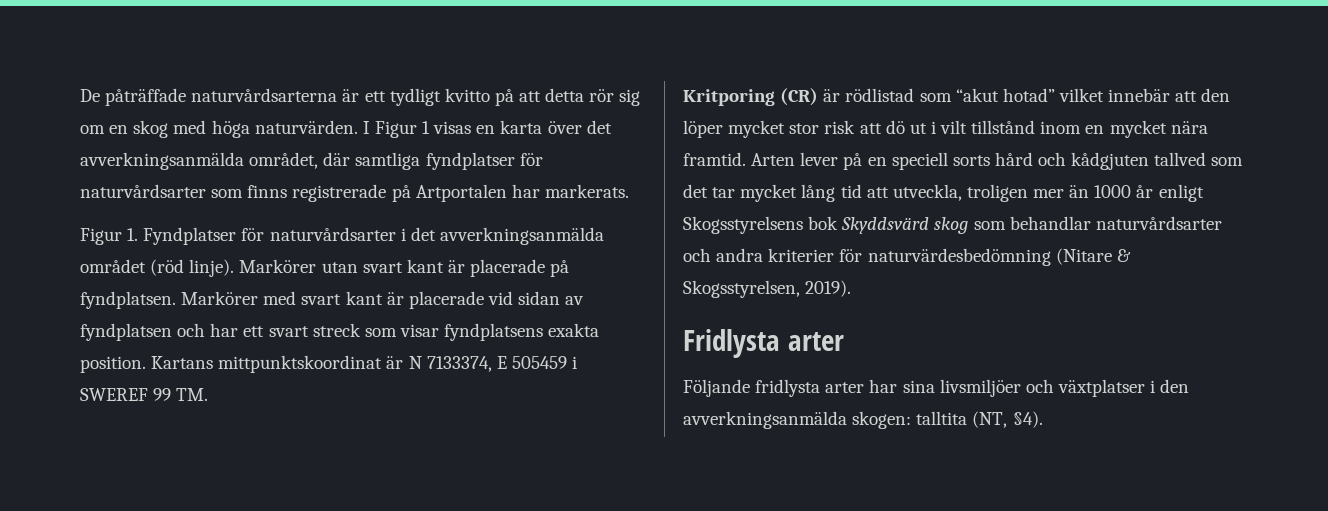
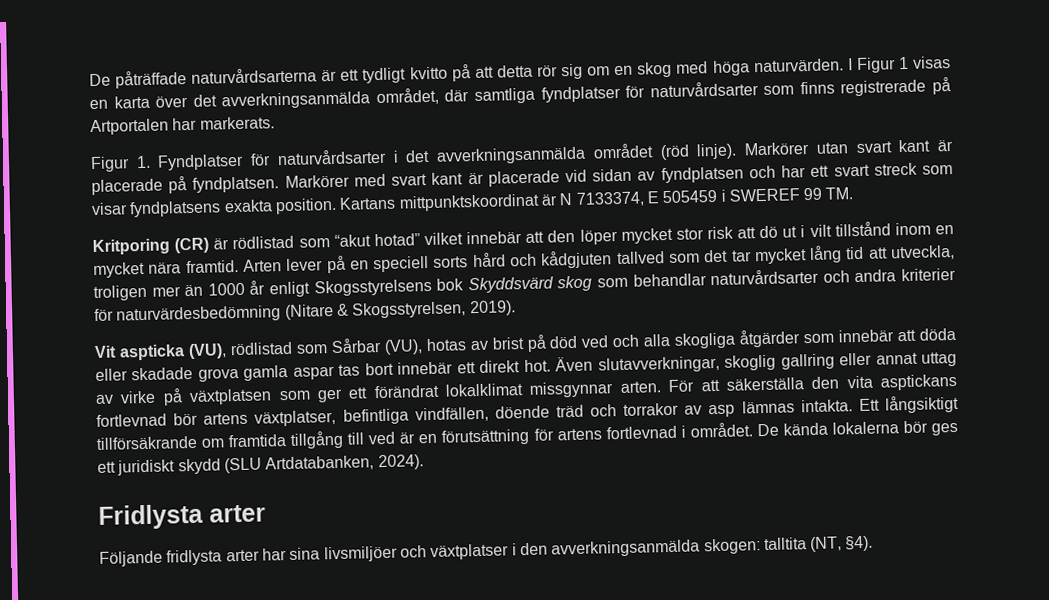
+ Vit aspticka (VU), rödlistad som Sårbar (VU), hotas av brist på död ved och alla skogliga åtgärder som innebär att döda eller skadade grova gamla aspar tas bort innebär ett direkt hot. Även slutavverkningar, skoglig gallring eller annat uttag av virke på växtplatsen som ger ett förändrat lokalklimat missgynnar arten. För att säkerställa den vita asptickans fortlevnad bör artens växtplatser, befintliga vindfällen, döende träd och torrakor av asp lämnas intakta. Ett långsiktigt tillförsäkrande om framtida tillgång till ved är en förutsättning för artens fortlevnad i området. De kända lokalerna bör ges ett juridiskt skydd (SLU Artdatabanken, 2024).

